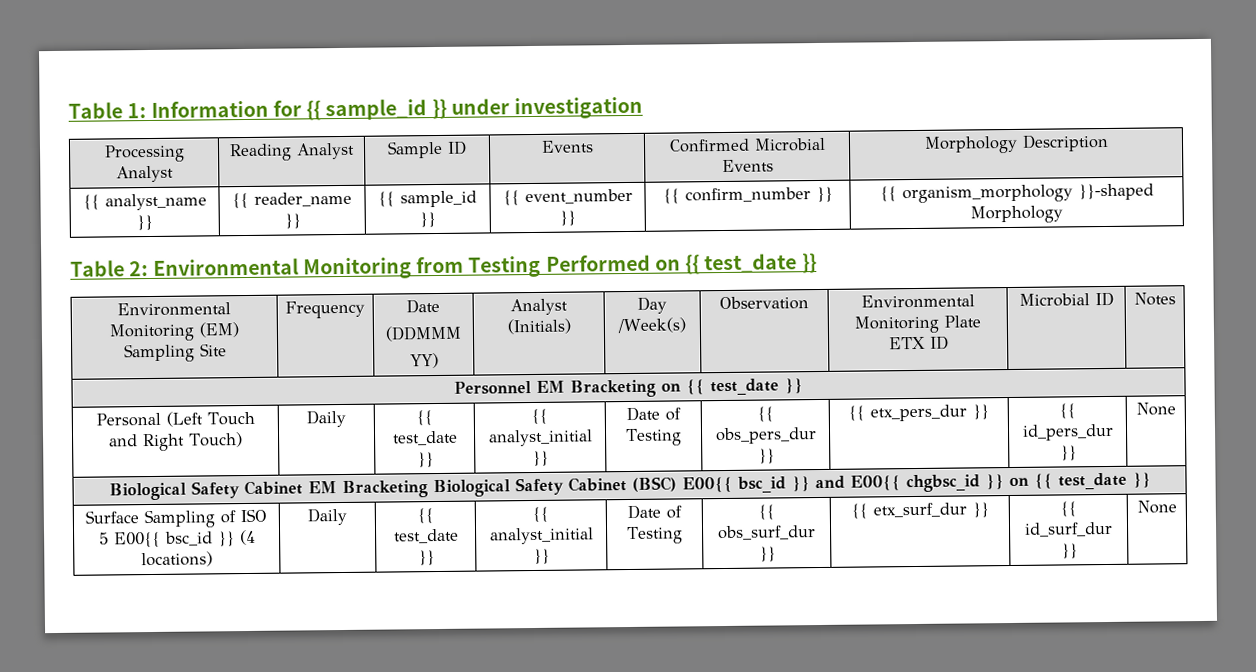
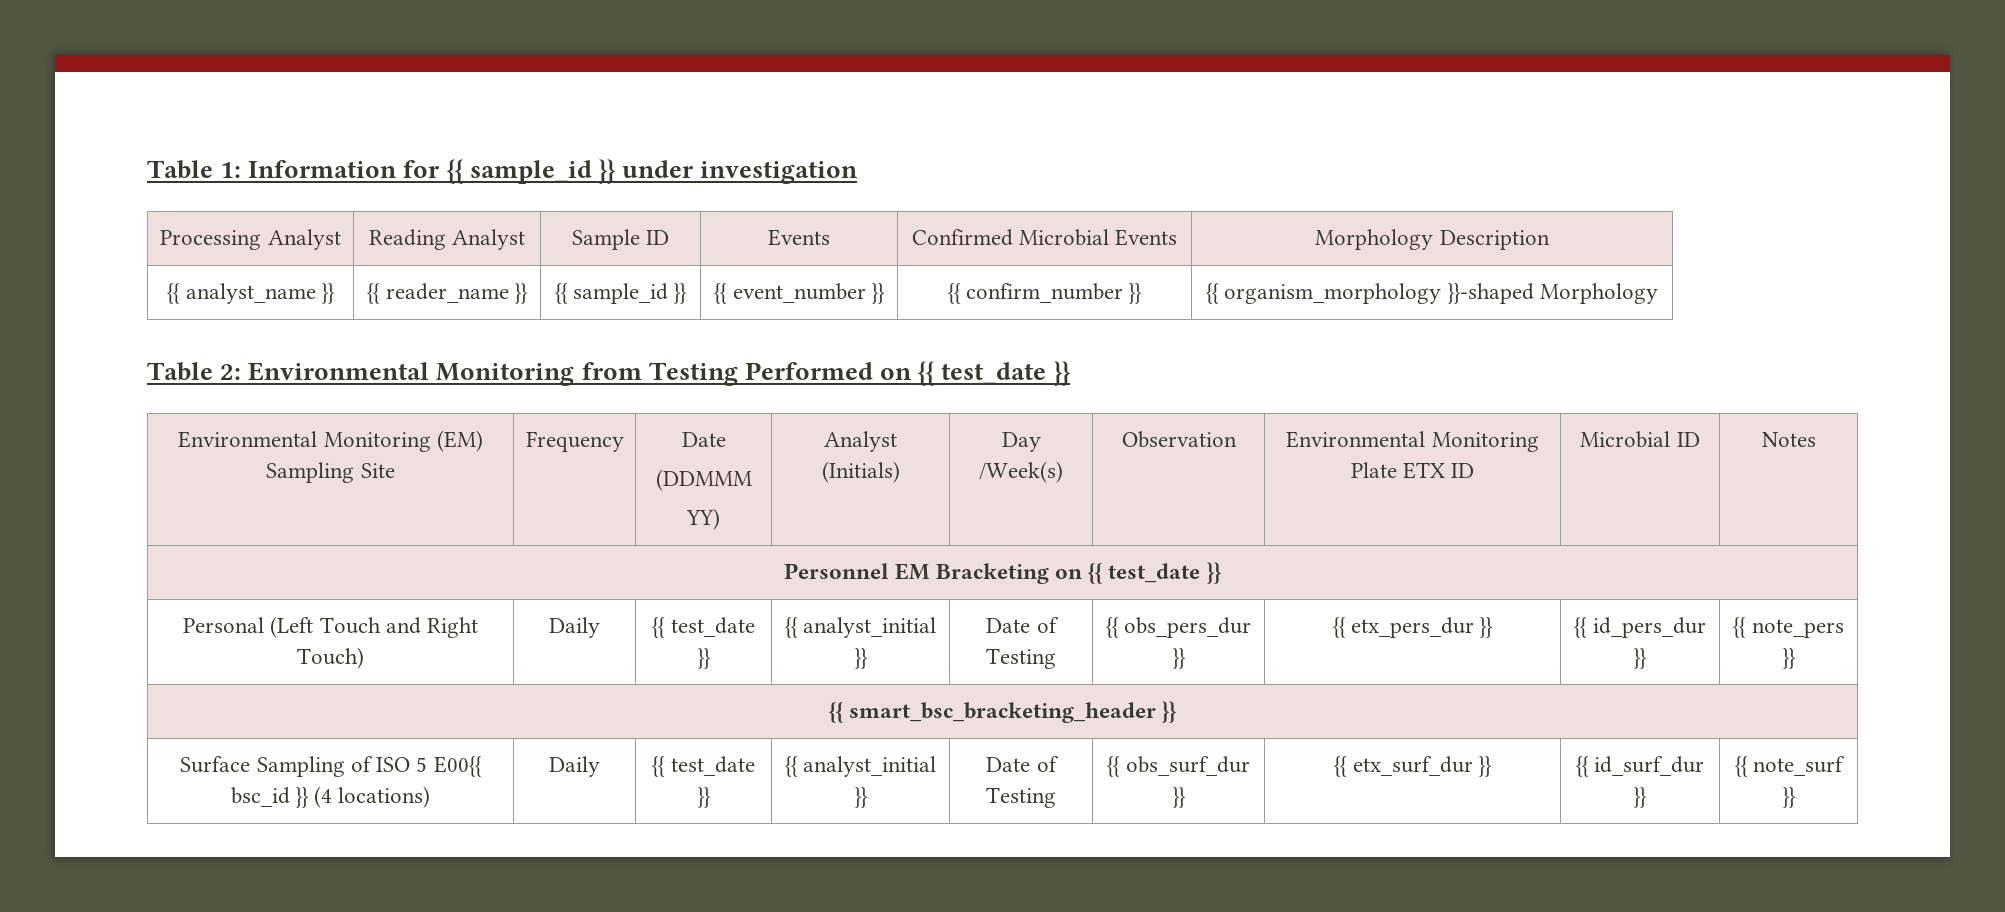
- Personal (Left Touch and Right Touch) | Daily | {{ test_date }} | {{ analyst_initial }} | Date of Testing | {{ obs_pers_dur }} | {{ etx_pers_dur }} | {{ id_pers_dur }} | None
- Biological Safety Cabinet EM Bracketing Biological Safety Cabinet (BSC) E00{{ bsc_id }} and E00{{ chgbsc_id }} on {{ test_date }}
+ Personal (Left Touch and Right Touch) | Daily | {{ test_date }} | {{ analyst_initial }} | Date of Testing | {{ obs_pers_dur }} | {{ etx_pers_dur }} | {{ id_pers_dur }} | {{ note_pers }}
+ {{ smart_bsc_bracketing_header }}
- Surface Sampling of ISO 5 E00{{ bsc_id }} (4 locations) | Daily | {{ test_date }} | {{ analyst_initial }} | Date of Testing | {{ obs_surf_dur }} | {{ etx_surf_dur }} | {{ id_surf_dur }} | None
+ Surface Sampling of ISO 5 E00{{ bsc_id }} (4 locations) | Daily | {{ test_date }} | {{ analyst_initial }} | Date of Testing | {{ obs_surf_dur }} | {{ etx_surf_dur }} | {{ id_surf_dur }} | {{ note_surf }}

